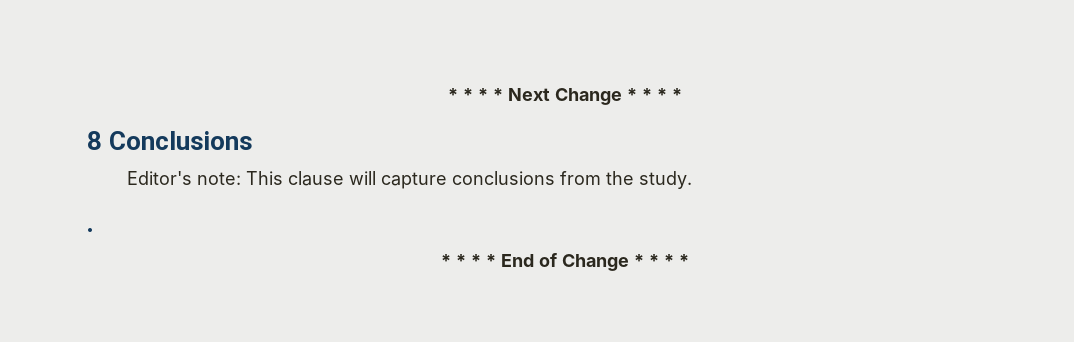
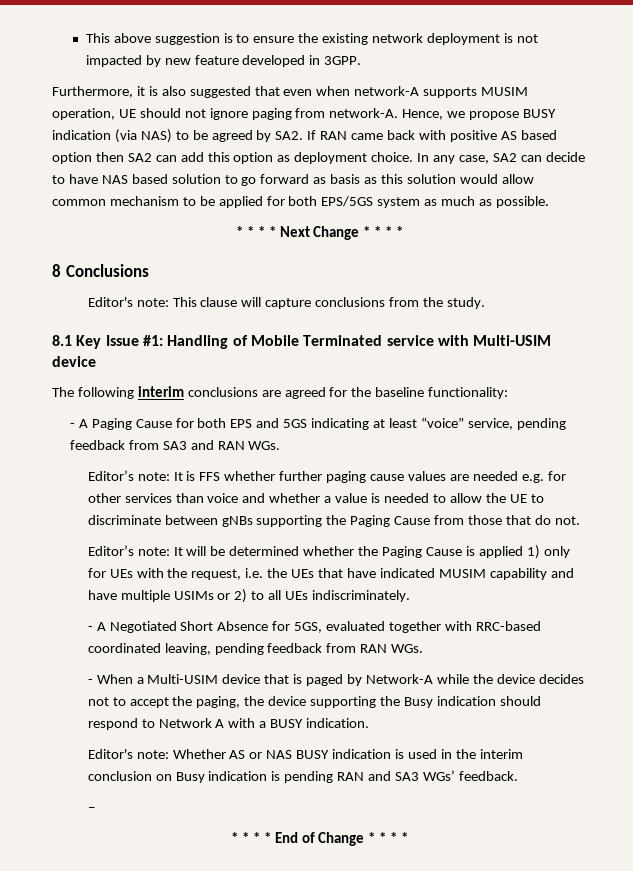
+ This above suggestion is to ensure the existing network deployment is not impacted by new feature developed in 3GPP.
+ Furthermore, it is also suggested that even when network-A supports MUSIM operation, UE should not ignore paging from network-A. Hence, we propose BUSY indication (via NAS) to be agreed by SA2. If RAN came back with positive AS based option then SA2 can add this option as deployment choice. In any case, SA2 can decide to have NAS based solution to go forward as basis as this solution would allow common mechanism to be applied for both EPS/5GS system as much as possible.
- .
+ 8.1 Key Issue #1: Handling of Mobile Terminated service with Multi-USIM device
+ The following interim conclusions are agreed for the baseline functionality:
+ - A Paging Cause for both EPS and 5GS indicating at least “voice” service, pending feedback from SA3 and RAN WGs.
+ Editor’s note: It is FFS whether further paging cause values are needed e.g. for other services than voice and whether a value is needed to allow the UE to discriminate between gNBs supporting the Paging Cause from those that do not.
+ Editor’s note: It will be determined whether the Paging Cause is applied 1) only for UEs with the request, i.e. the UEs that have indicated MUSIM capability and have multiple USIMs or 2) to all UEs indiscriminately.
+ - A Negotiated Short Absence for 5GS, evaluated together with RRC-based coordinated leaving, pending feedback from RAN WGs.
+ - When a Multi-USIM device that is paged by Network-A while the device decides not to accept the paging, the device supporting the Busy indication should respond to Network A with a BUSY indication.
+ Editor's note: Whether AS or NAS BUSY indication is used in the interim conclusion on Busy indication is pending RAN and SA3 WGs’ feedback.
+ –

